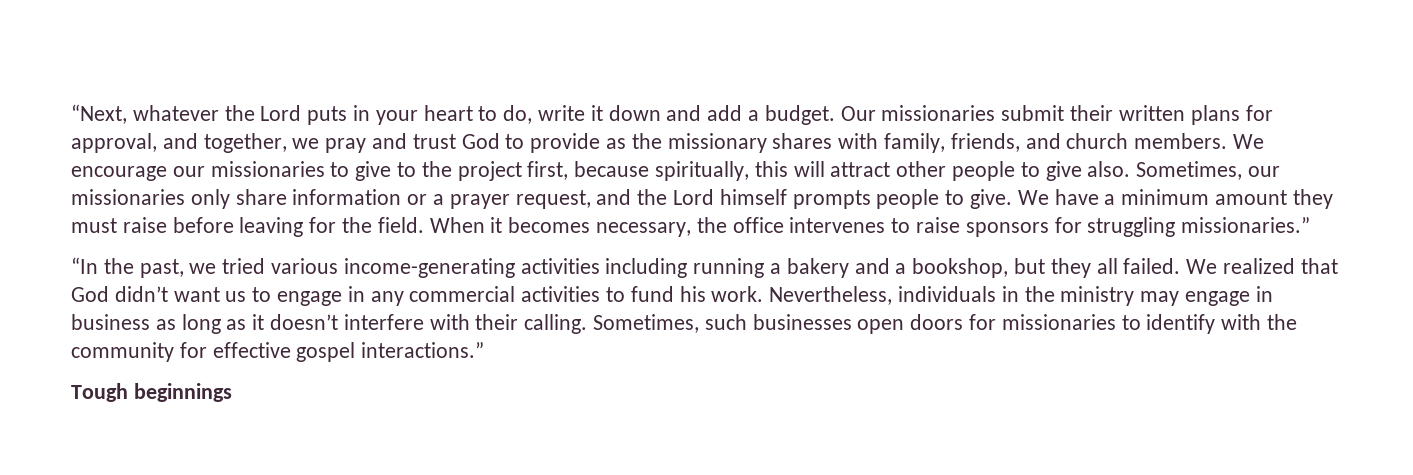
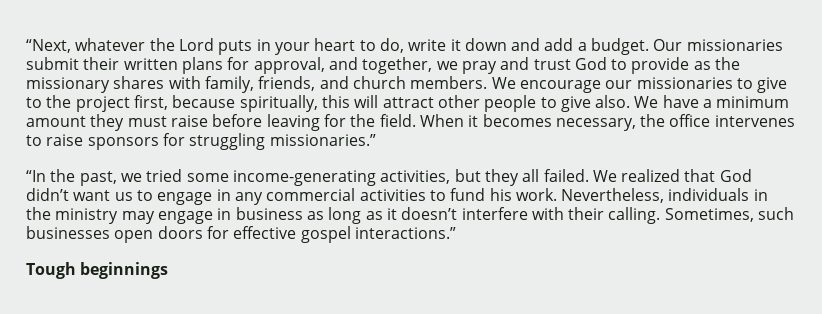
- Sometimes, our missionaries only share information or a prayer request, and the Lord himself prompts people to give.
- “In the past, we tried various income-generating activities including running a bakery and a bookshop, but they all failed.
+ “In the past, we tried some income-generating activities, but they all failed.
- Sometimes, such businesses open doors for missionaries to identify with the community for effective gospel interactions.”
+ Sometimes, such businesses open doors for effective gospel interactions.”

